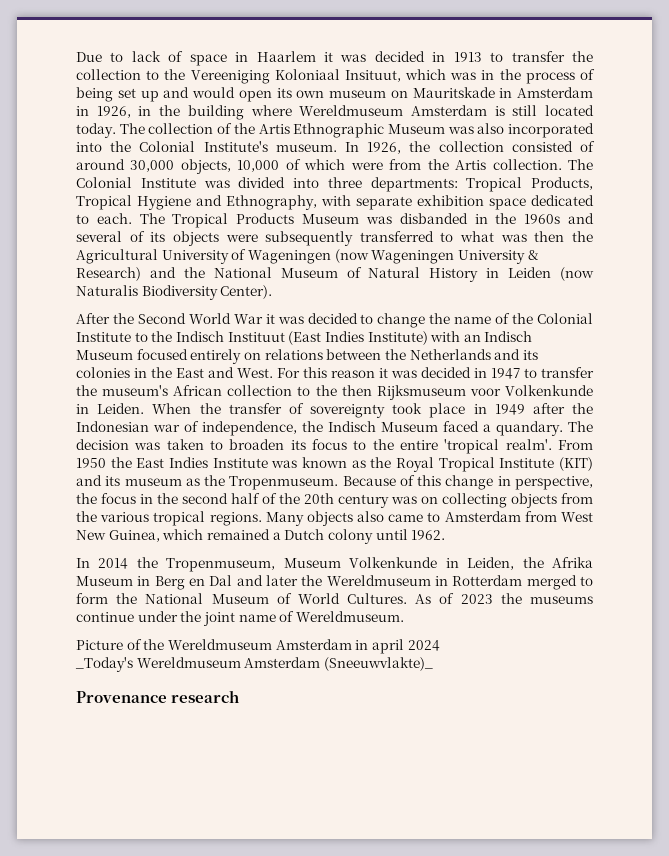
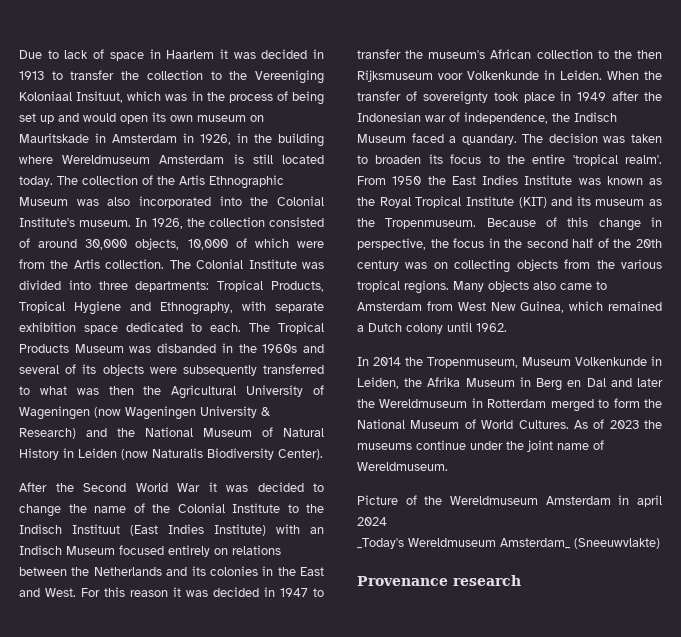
- _Today's Wereldmuseum Amsterdam (Sneeuwvlakte)_
+ _Today's Wereldmuseum Amsterdam_ (Sneeuwvlakte)

